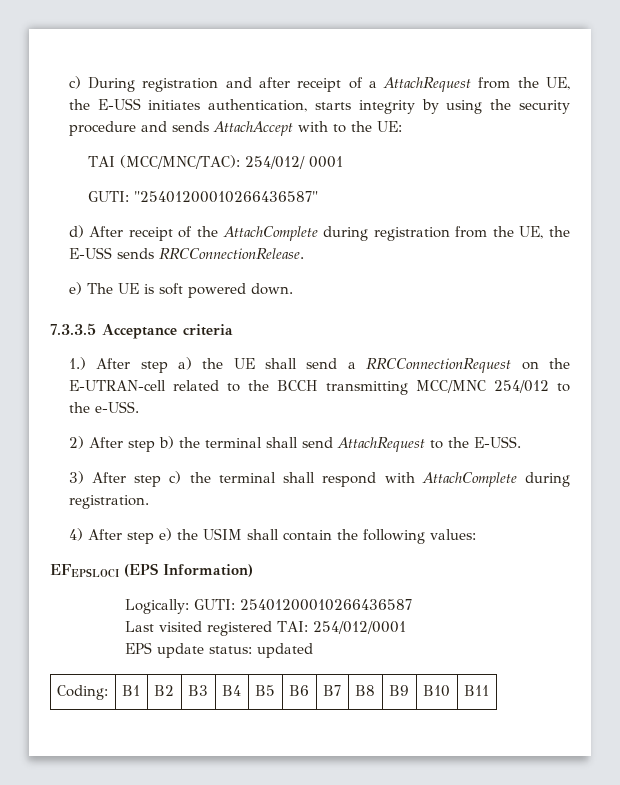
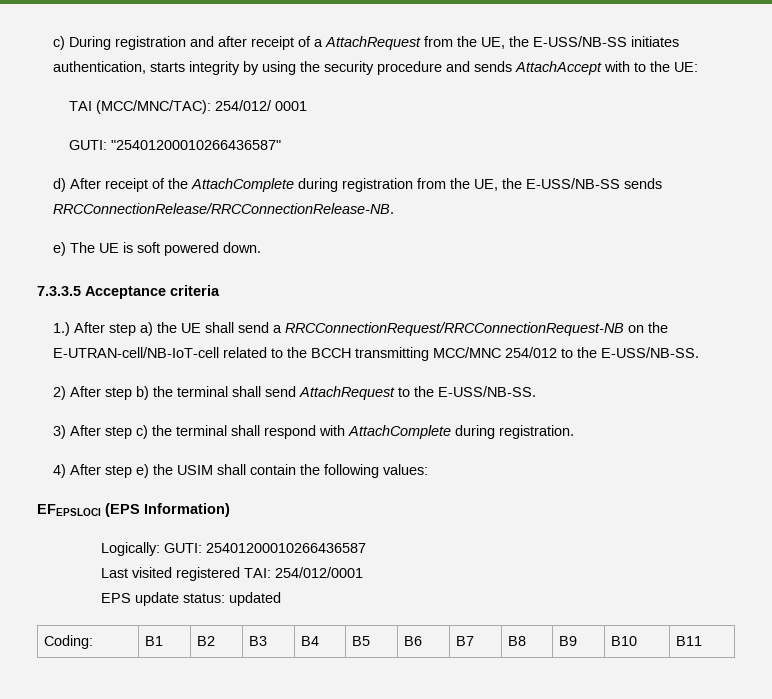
- c) During registration and after receipt of a AttachRequest from the UE, the E-USS initiates authentication, starts integrity by using the security procedure and sends AttachAccept with to the UE:
+ c) During registration and after receipt of a AttachRequest from the UE, the E-USS/NB-SS initiates authentication, starts integrity by using the security procedure and sends AttachAccept with to the UE:
- d) After receipt of the AttachComplete during registration from the UE, the E-USS sends RRCConnectionRelease.
+ d) After receipt of the AttachComplete during registration from the UE, the E-USS/NB-SS sends RRCConnectionRelease/RRCConnectionRelease-NB.
- 1.) After step a) the UE shall send a RRCConnectionRequest on the E-UTRAN-cell related to the BCCH transmitting MCC/MNC 254/012 to the e-USS.
+ 1.) After step a) the UE shall send a RRCConnectionRequest/RRCConnectionRequest-NB on the E-UTRAN-cell/NB-IoT-cell related to the BCCH transmitting MCC/MNC 254/012 to the E-USS/NB-SS.
- 2) After step b) the terminal shall send AttachRequest to the E-USS.
+ 2) After step b) the terminal shall send AttachRequest to the E-USS/NB-SS.

